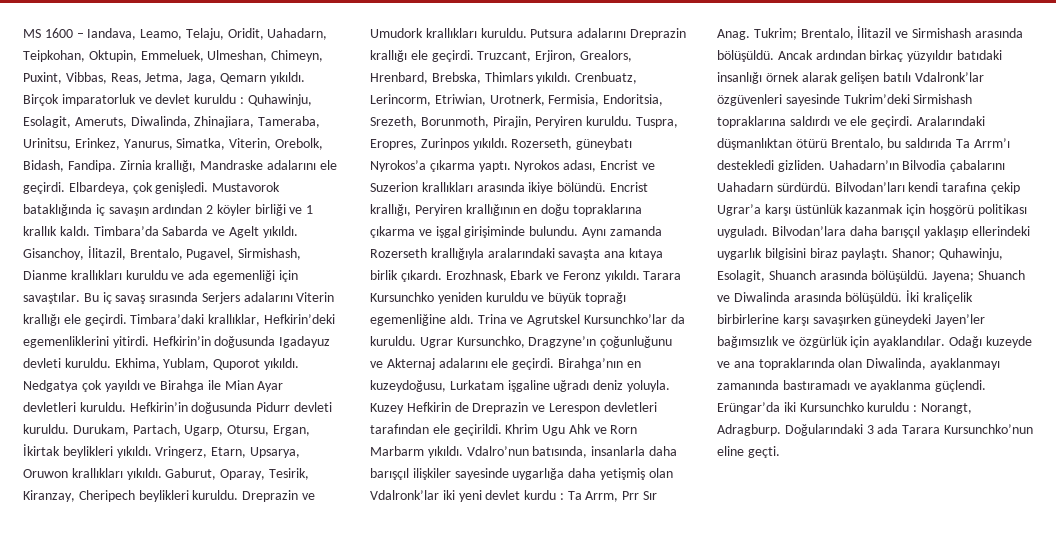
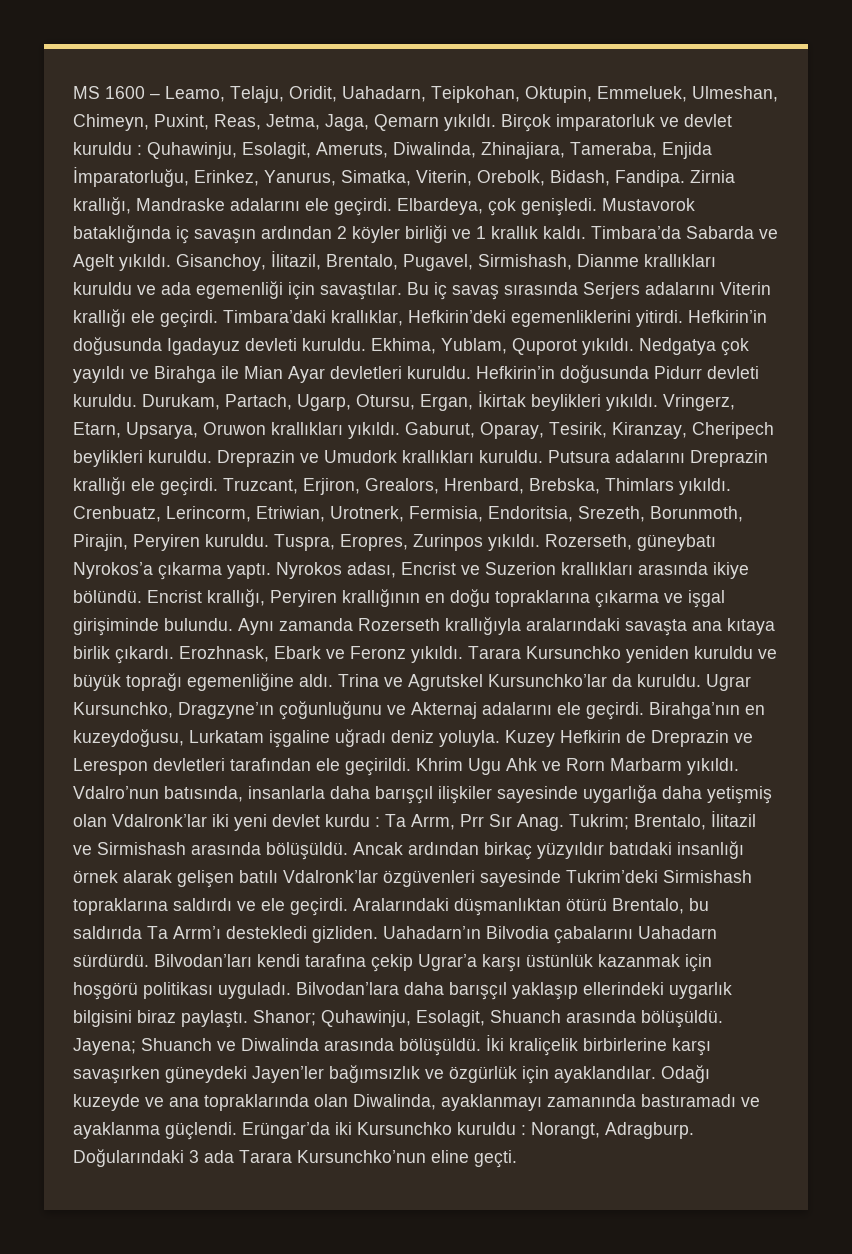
- MS 1600 – Iandava, Leamo, Telaju, Oridit, Uahadarn, Teipkohan, Oktupin, Emmeluek, Ulmeshan, Chimeyn, Puxint, Vibbas, Reas, Jetma, Jaga, Qemarn yıkıldı.
+ MS 1600 – Leamo, Telaju, Oridit, Uahadarn, Teipkohan, Oktupin, Emmeluek, Ulmeshan, Chimeyn, Puxint, Reas, Jetma, Jaga, Qemarn yıkıldı.
- Birçok imparatorluk ve devlet kuruldu : Quhawinju, Esolagit, Ameruts, Diwalinda, Zhinajiara, Tameraba, Urinitsu, Erinkez, Yanurus, Simatka, Viterin, Orebolk, Bidash, Fandipa.
+ Birçok imparatorluk ve devlet kuruldu : Quhawinju, Esolagit, Ameruts, Diwalinda, Zhinajiara, Tameraba, Enjida İmparatorluğu, Erinkez, Yanurus, Simatka, Viterin, Orebolk, Bidash, Fandipa.

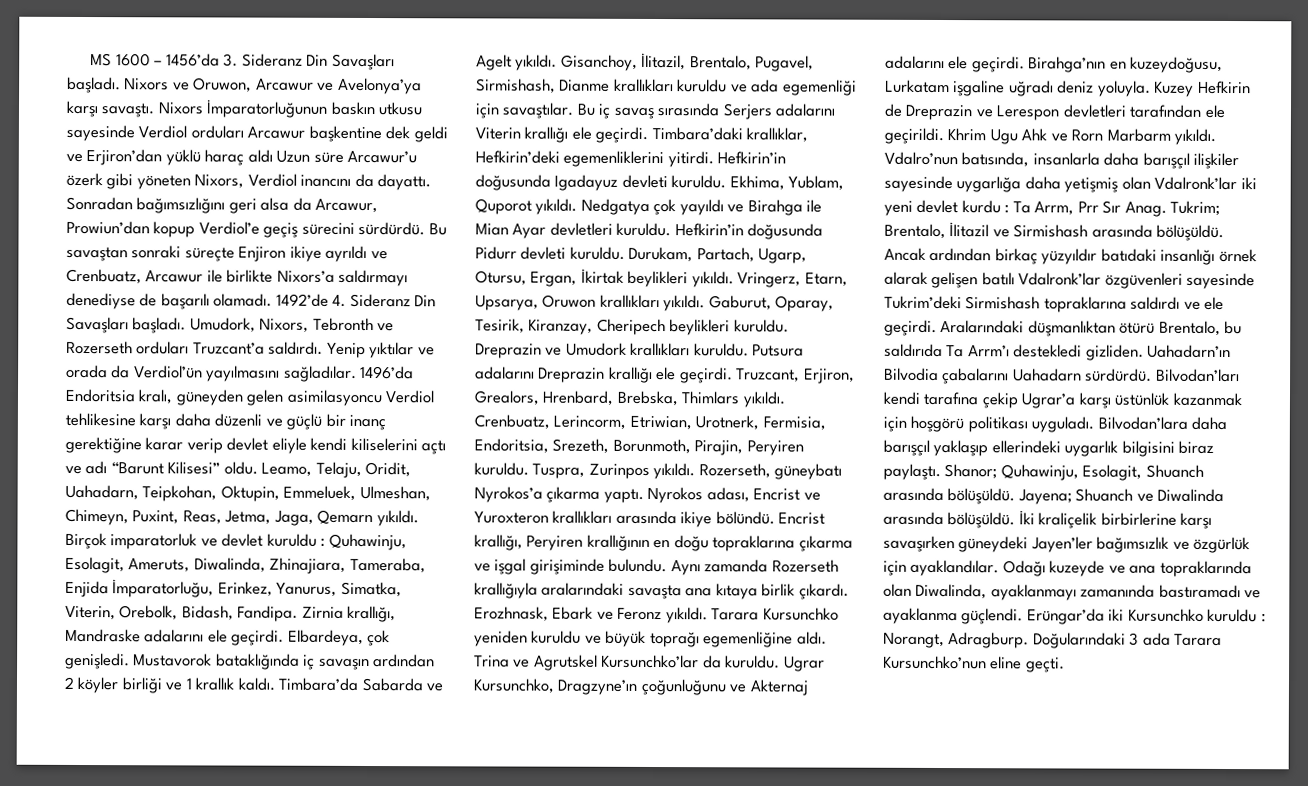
- MS 1600 – Leamo, Telaju, Oridit, Uahadarn, Teipkohan, Oktupin, Emmeluek, Ulmeshan, Chimeyn, Puxint, Reas, Jetma, Jaga, Qemarn yıkıldı.
+ MS 1600 – 1456’da 3. Sideranz Din Savaşları başladı. Nixors ve Oruwon, Arcawur ve Avelonya’ya karşı savaştı. Nixors İmparatorluğunun baskın utkusu sayesinde Verdiol orduları Arcawur başkentine dek geldi ve Erjiron’dan yüklü haraç aldı Uzun süre Arcawur’u özerk gibi yöneten Nixors, Verdiol inancını da dayattı. Sonradan bağımsızlığını geri alsa da Arcawur, Prowiun’dan kopup Verdiol’e geçiş sürecini sürdürdü. Bu savaştan sonraki süreçte Enjiron ikiye ayrıldı ve Crenbuatz, Arcawur ile birlikte Nixors’a saldırmayı denediyse de başarılı olamadı. 1492’de 4. Sideranz Din Savaşları başladı. Umudork, Nixors, Tebronth ve Rozerseth orduları Truzcant’a saldırdı. Yenip yıktılar ve orada da Verdiol’ün yayılmasını sağladılar. 1496’da Endoritsia kralı, güneyden gelen asimilasyoncu Verdiol tehlikesine karşı daha düzenli ve güçlü bir inanç gerektiğine karar verip devlet eliyle kendi kiliselerini açtı ve adı “Barunt Kilisesi” oldu. Leamo, Telaju, Oridit, Uahadarn, Teipkohan, Oktupin, Emmeluek, Ulmeshan, Chimeyn, Puxint, Reas, Jetma, Jaga, Qemarn yıkıldı.
- Tuspra, Eropres, Zurinpos yıkıldı.
+ Tuspra, Zurinpos yıkıldı.
- Nyrokos adası, Encrist ve Suzerion krallıkları arasında ikiye bölündü.
+ Nyrokos adası, Encrist ve Yuroxteron krallıkları arasında ikiye bölündü.

